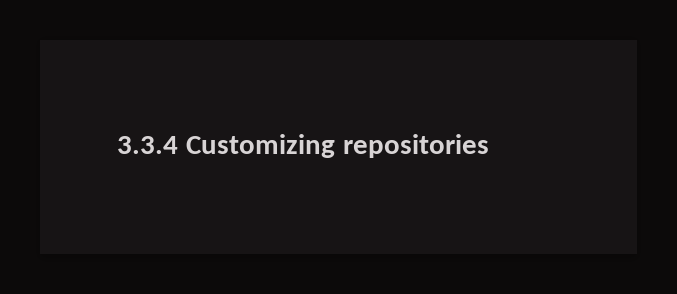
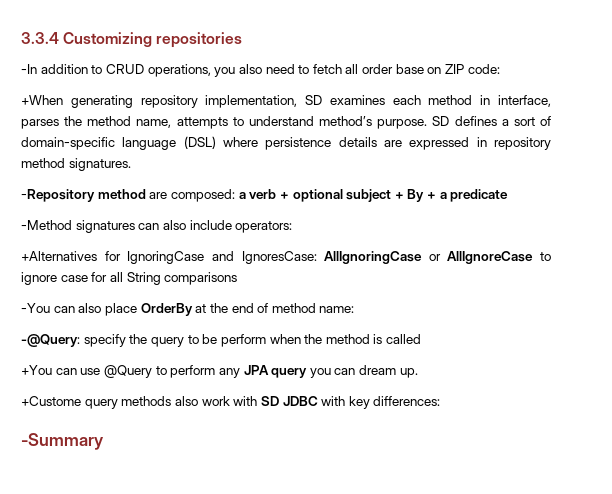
+ -In addition to CRUD operations, you also need to fetch all order base on ZIP code:
+ +When generating repository implementation, SD examines each method in interface, parses the method name, attempts to understand method’s purpose. SD defines a sort of domain-specific language (DSL) where persistence details are expressed in repository method signatures.
+ -Repository method are composed: a verb + optional subject + By + a predicate
+ -Method signatures can also include operators:
+ +Alternatives for IgnoringCase and IgnoresCase: AllIgnoringCase or AllIgnoreCase to ignore case for all String comparisons
+ -You can also place OrderBy at the end of method name:
+ -@Query: specify the query to be perform when the method is called
+ +You can use @Query to perform any JPA query you can dream up.
+ +Custome query methods also work with SD JDBC with key differences:
+ -Summary

